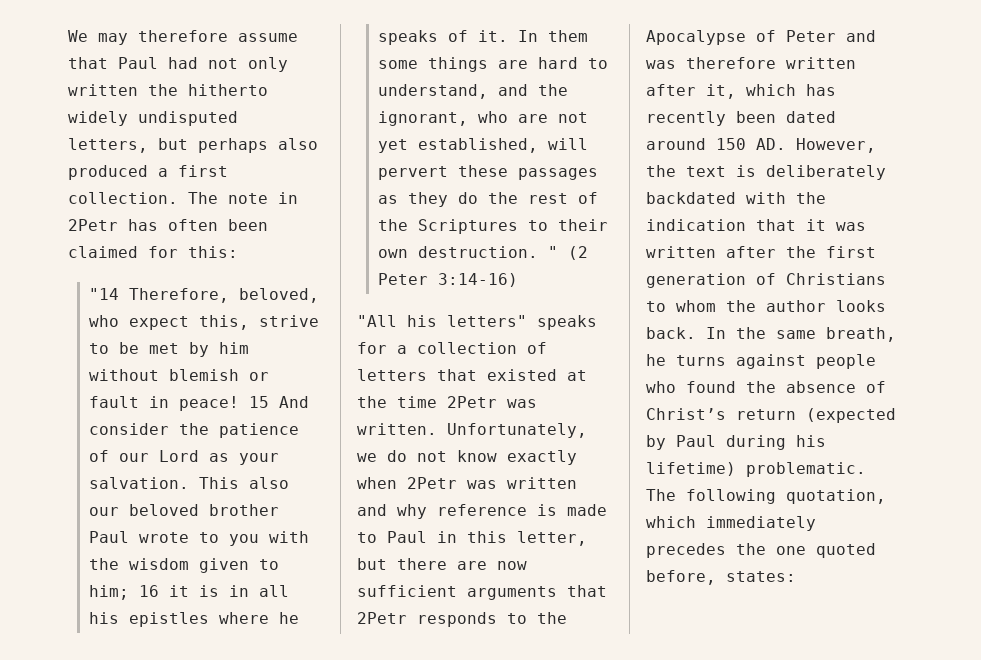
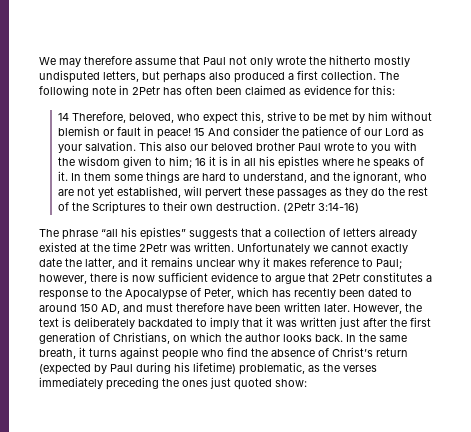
- We may therefore assume that Paul had not only written the hitherto widely undisputed letters, but perhaps also produced a first collection.
+ We may therefore assume that Paul not only wrote the hitherto mostly undisputed letters, but perhaps also produced a first collection.
- The note in 2Petr has often been claimed for this:
+ The following note in 2Petr has often been claimed as evidence for this:
- "14 Therefore, beloved, who expect this, strive to be met by him without blemish or fault in peace!
+ 14 Therefore, beloved, who expect this, strive to be met by him without blemish or fault in peace!
- " (2 Peter 3:14-16)
- "All his letters" speaks for a collection of letters that existed at the time 2Petr was written.
+ (2Petr 3:14-16)
+ The phrase “all his epistles” suggests that a collection of letters already existed at the time 2Petr was written.
- Unfortunately, we do not know exactly when 2Petr was written and why reference is made to Paul in this letter, but there are now sufficient arguments that 2Petr responds to the Apocalypse of Peter and was therefore written after it, which has recently been dated around 150 AD. However, the text is deliberately backdated with the indication that it was written after the first generation of Christians to whom the author looks back.
+ Unfortunately we cannot exactly date the latter, and it remains unclear why it makes reference to Paul; however, there is now sufficient evidence to argue that 2Petr constitutes a response to the Apocalypse of Peter, which has recently been dated to around 150 AD, and must therefore have been written later. However, the text is deliberately backdated to imply that it was written just after the first generation of Christians, on which the author looks back.
- In the same breath, he turns against people who found the absence of Christ’s return (expected by Paul during his lifetime) problematic. The following quotation, which immediately precedes the one quoted before, states:
+ In the same breath, it turns against people who find the absence of Christ’s return (expected by Paul during his lifetime) problematic, as the verses immediately preceding the ones just quoted show:

